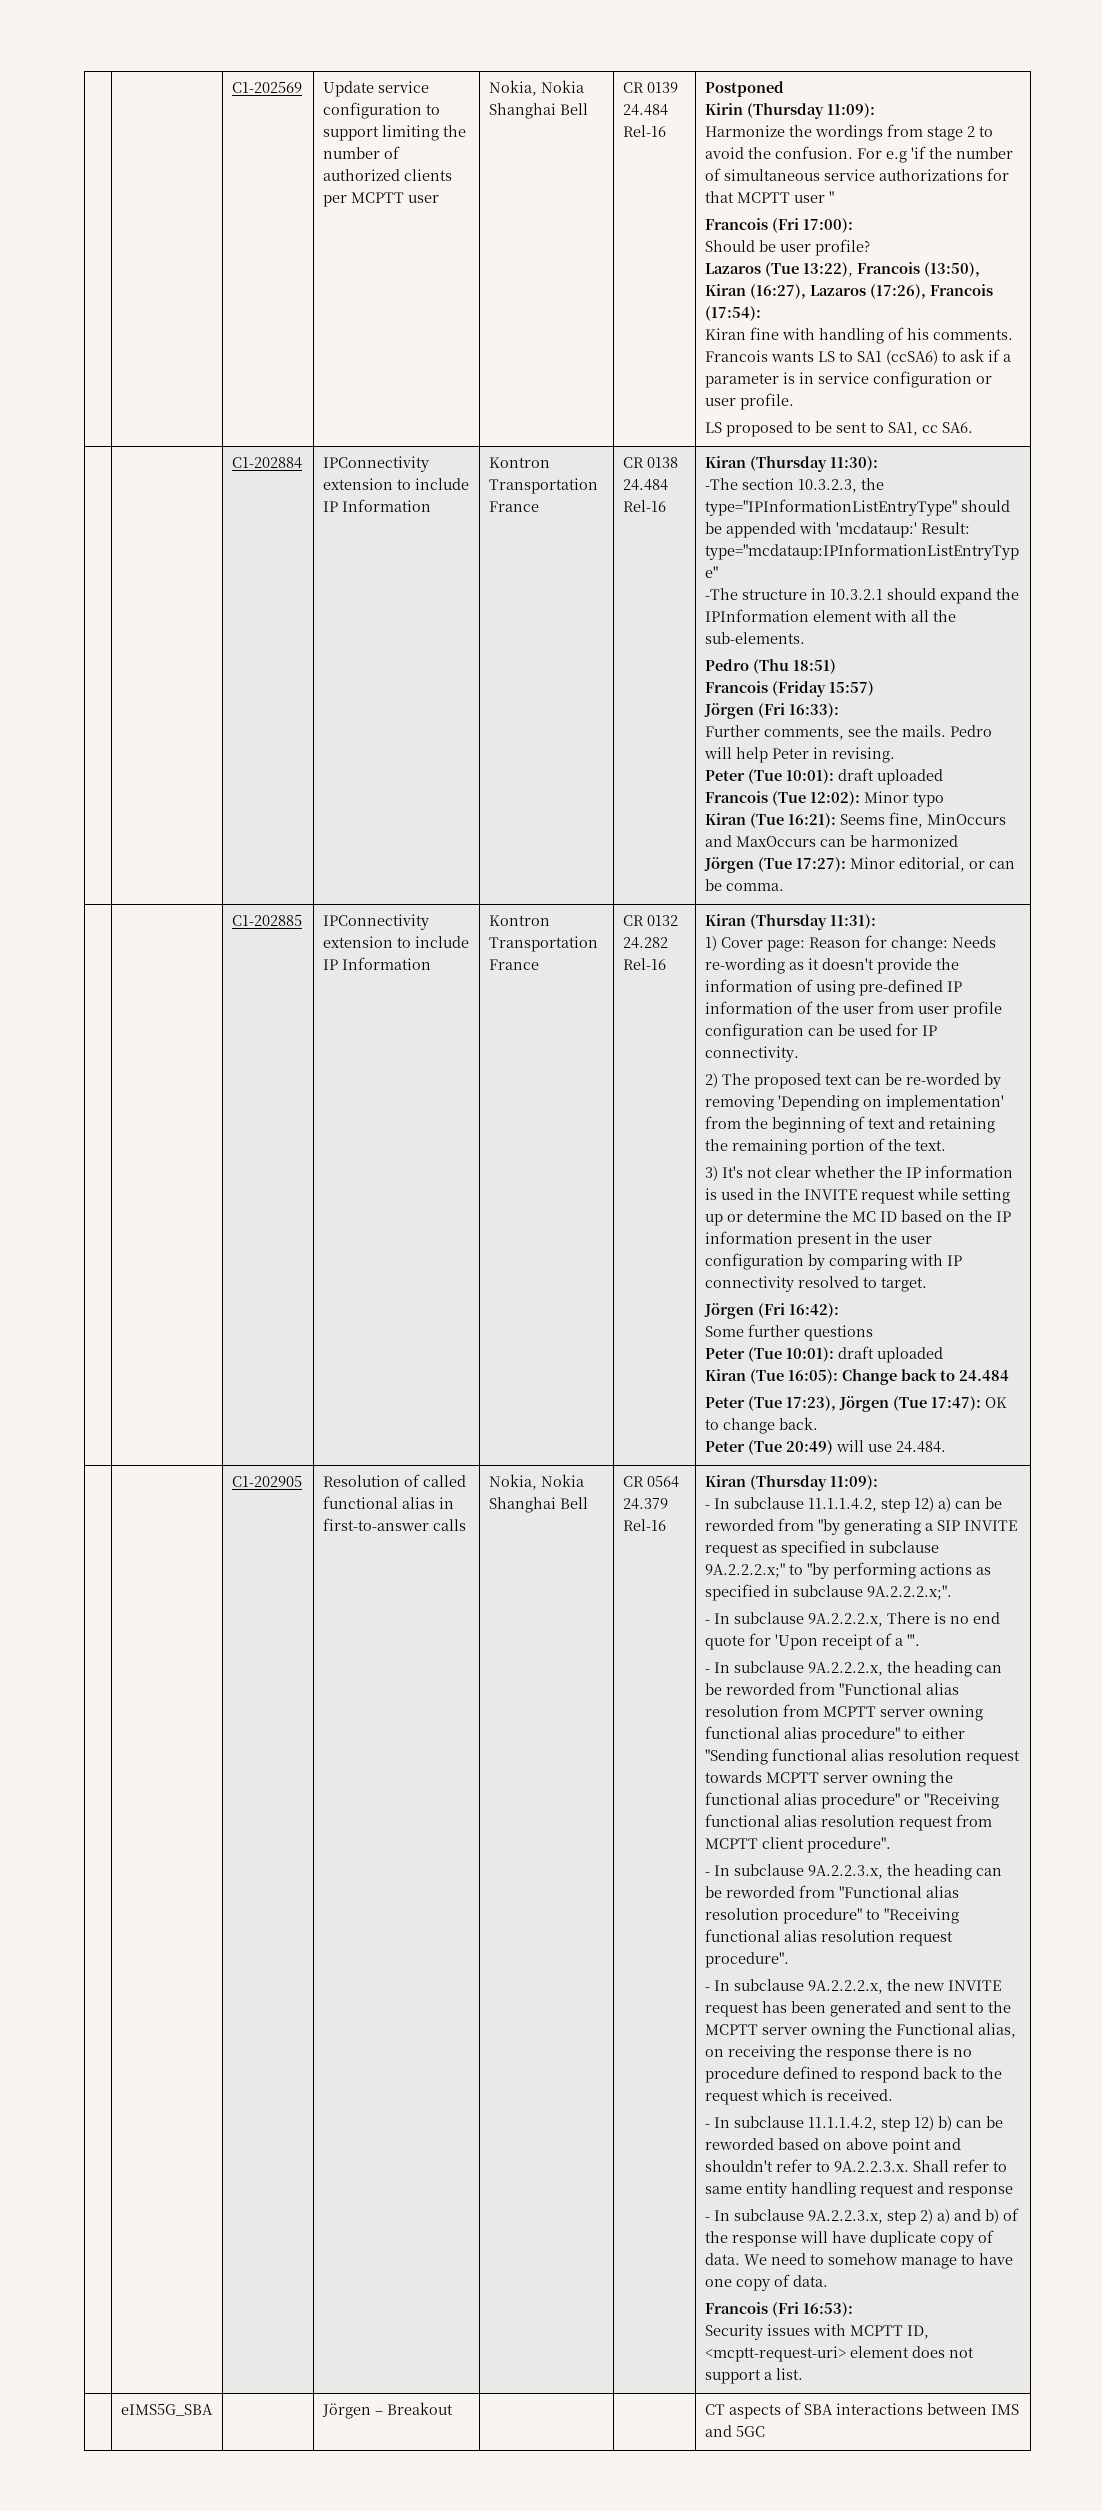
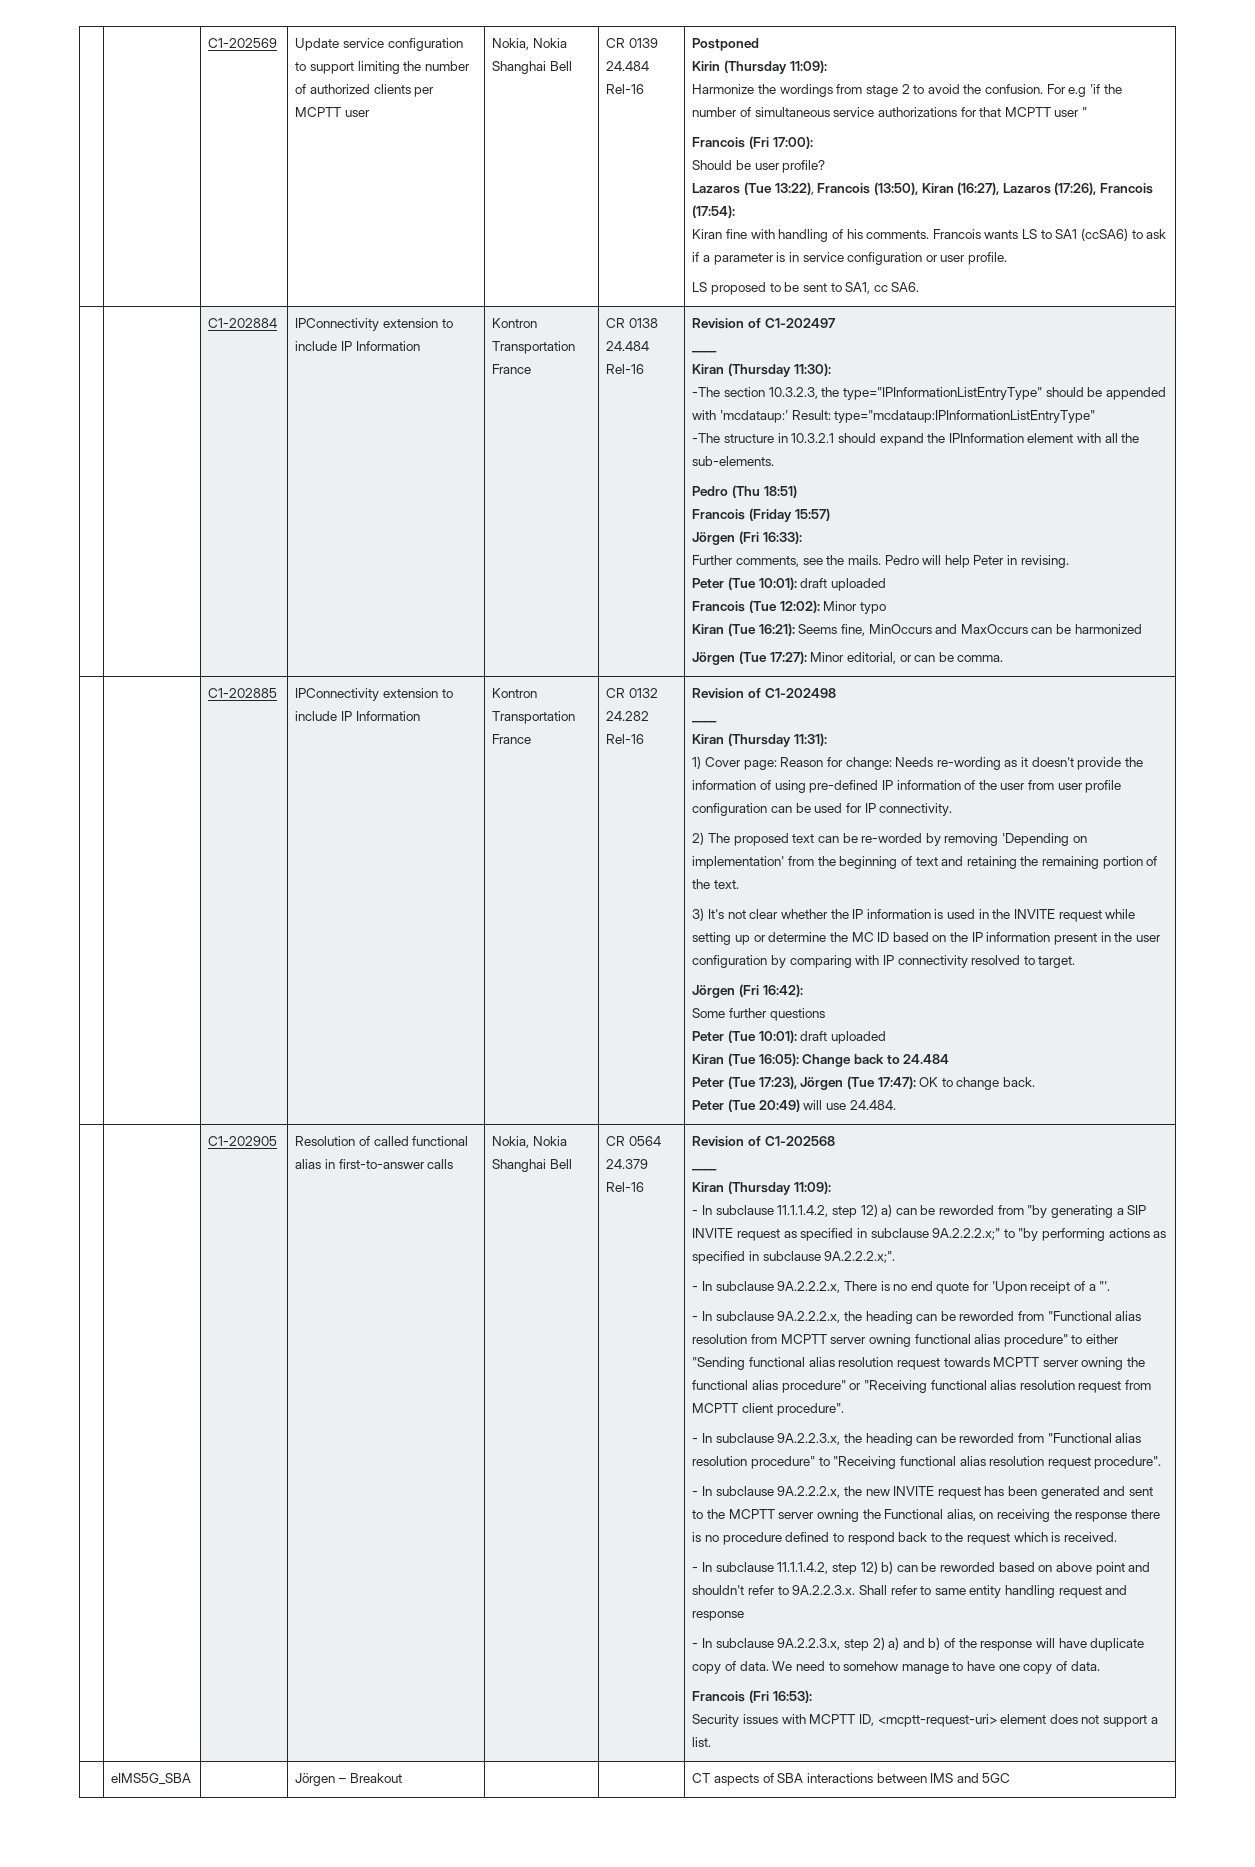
+ Revision of C1-202497
+ ____
+ Revision of C1-202498
+ ____
+ Revision of C1-202568
+ ____

